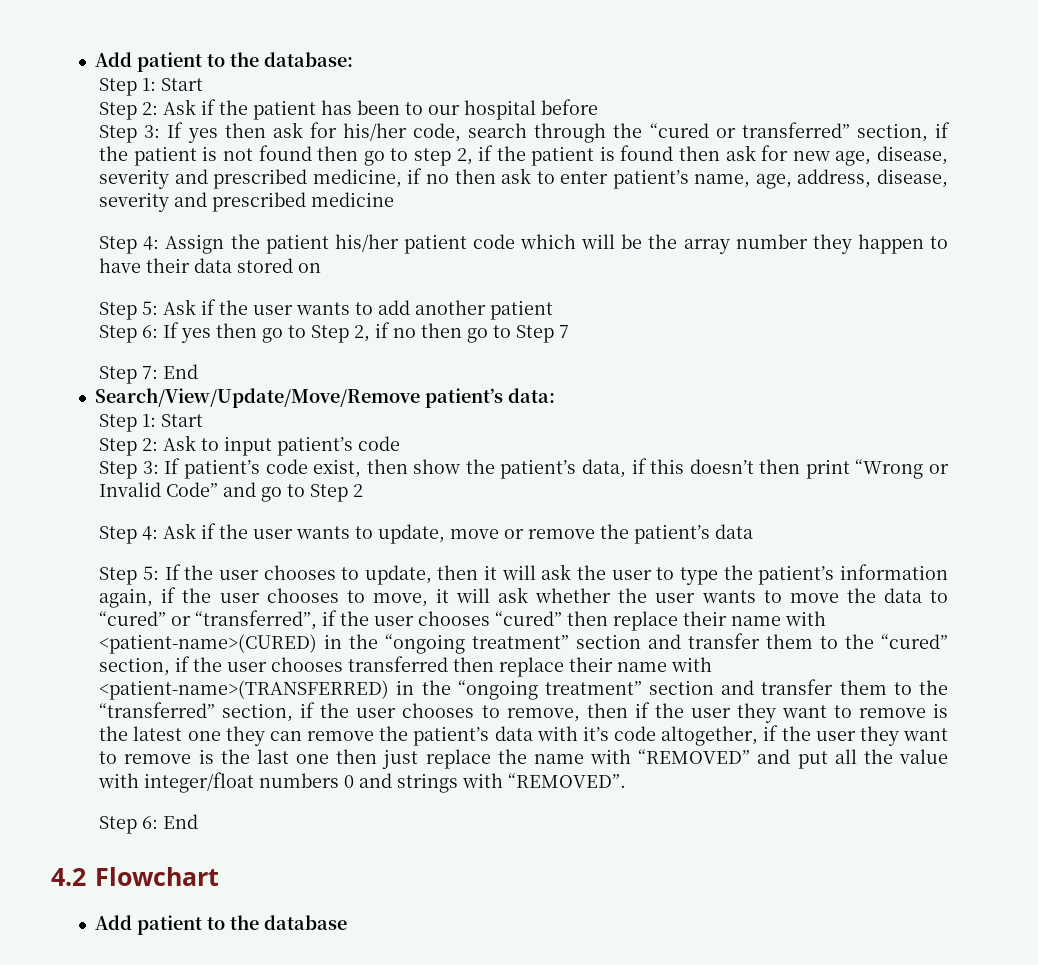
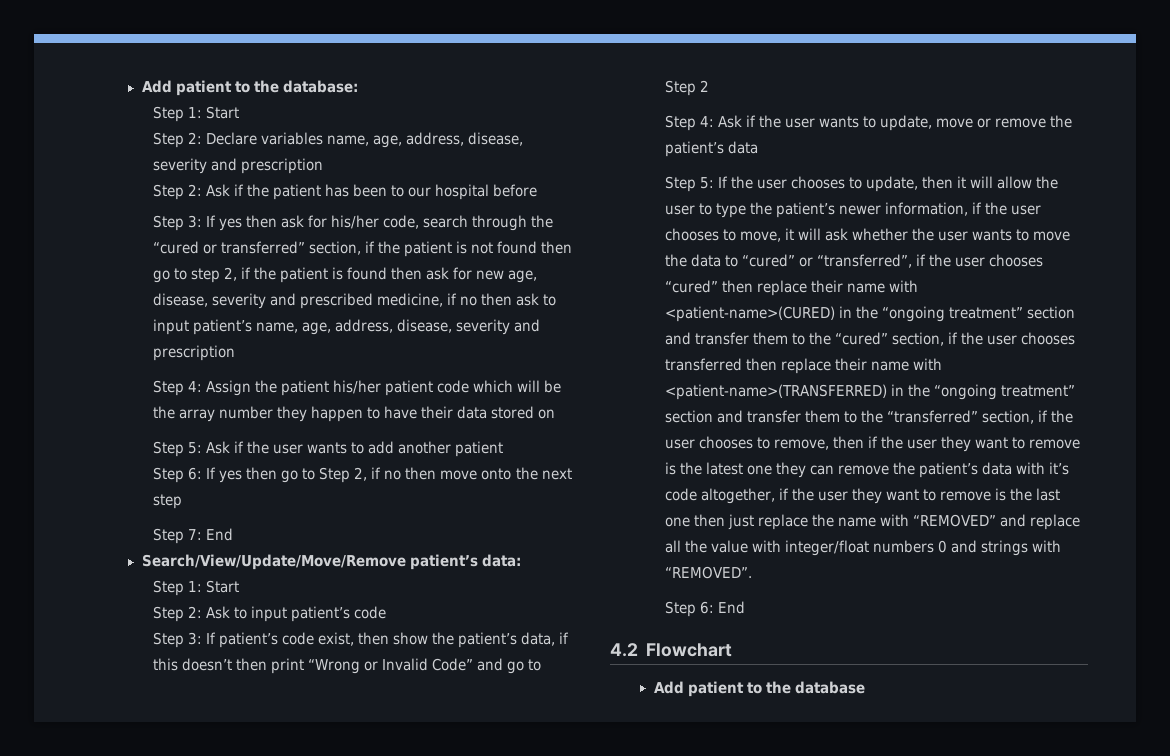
+ Step 2: Declare variables name, age, address, disease, severity and prescription
- Step 3: If yes then ask for his/her code, search through the “cured or transferred” section, if the patient is not found then go to step 2, if the patient is found then ask for new age, disease, severity and prescribed medicine, if no then ask to enter patient’s name, age, address, disease, severity and prescribed medicine
+ Step 3: If yes then ask for his/her code, search through the “cured or transferred” section, if the patient is not found then go to step 2, if the patient is found then ask for new age, disease, severity and prescribed medicine, if no then ask to input patient’s name, age, address, disease, severity and prescription
- Step 6: If yes then go to Step 2, if no then go to Step 7
+ Step 6: If yes then go to Step 2, if no then move onto the next step
- If the user chooses to update, then it will ask the user to type the patient’s information again, if the user chooses to move, it will ask whether the user wants to move the data to “cured” or “transferred”, if the user chooses “cured” then replace their name with <patient-name>(CURED) in the “ongoing treatment” section and transfer them to the “cured” section, if the user chooses transferred then replace their name with <patient-name>(TRANSFERRED) in the “ongoing treatment” section and transfer them to the “transferred” section, if the user chooses to remove, then if the user they want to remove is the latest one they can remove the patient’s data with it’s code altogether, if the user they want to remove is the last one then just replace the name with “REMOVED” and put all the value with integer/float numbers 0 and strings with “REMOVED”.
+ If the user chooses to update, then it will allow the user to type the patient’s newer information, if the user chooses to move, it will ask whether the user wants to move the data to “cured” or “transferred”, if the user chooses “cured” then replace their name with <patient-name>(CURED) in the “ongoing treatment” section and transfer them to the “cured” section, if the user chooses transferred then replace their name with <patient-name>(TRANSFERRED) in the “ongoing treatment” section and transfer them to the “transferred” section, if the user chooses to remove, then if the user they want to remove is the latest one they can remove the patient’s data with it’s code altogether, if the user they want to remove is the last one then just replace the name with “REMOVED” and replace all the value with integer/float numbers 0 and strings with “REMOVED”.

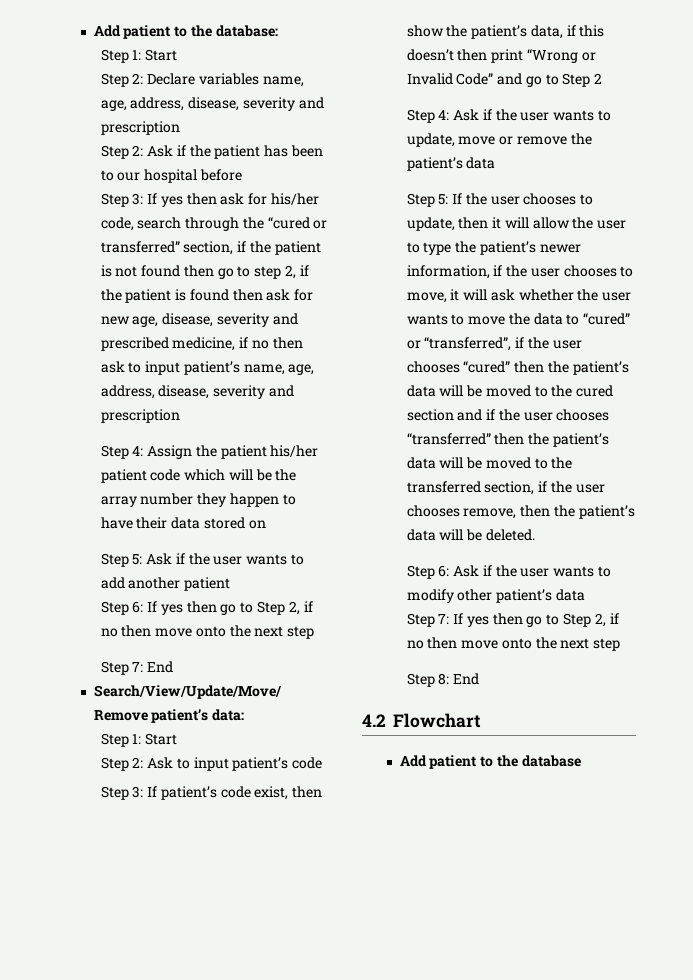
- Step 5: If the user chooses to update, then it will allow the user to type the patient’s newer information, if the user chooses to move, it will ask whether the user wants to move the data to “cured” or “transferred”, if the user chooses “cured” then replace their name with <patient-name>(CURED) in the “ongoing treatment” section and transfer them to the “cured” section, if the user chooses transferred then replace their name with <patient-name>(TRANSFERRED) in the “ongoing treatment” section and transfer them to the “transferred” section, if the user chooses to remove, then if the user they want to remove is the latest one they can remove the patient’s data with it’s code altogether, if the user they want to remove is the last one then just replace the name with “REMOVED” and replace all the value with integer/float numbers 0 and strings with “REMOVED”.
- Step 6: End
+ Step 5: If the user chooses to update, then it will allow the user to type the patient’s newer information, if the user chooses to move, it will ask whether the user wants to move the data to “cured” or “transferred”, if the user chooses “cured” then the patient’s data will be moved to the cured section and if the user chooses “transferred” then the patient’s data will be moved to the transferred section, if the user chooses remove, then the patient’s data will be deleted.
+ Step 6: Ask if the user wants to modify other patient’s data
+ Step 7: If yes then go to Step 2, if no then move onto the next step
+ Step 8: End

